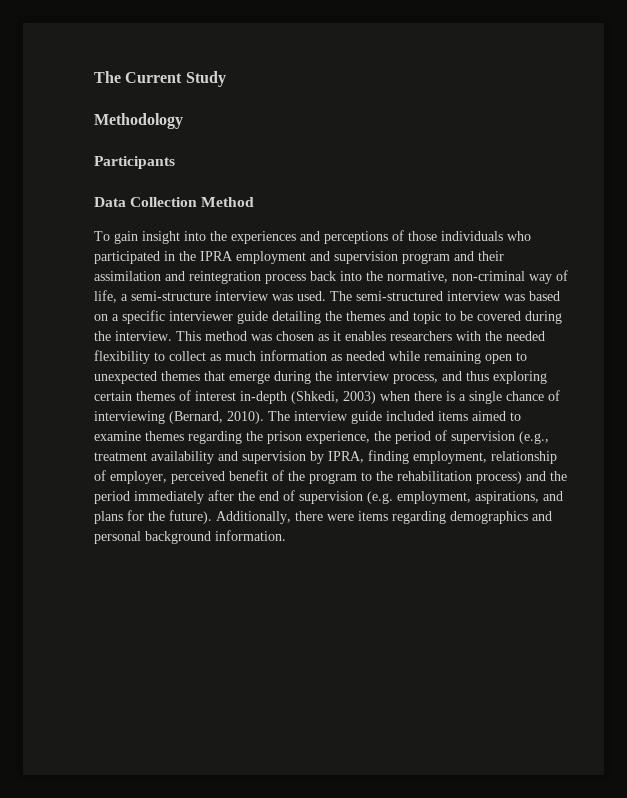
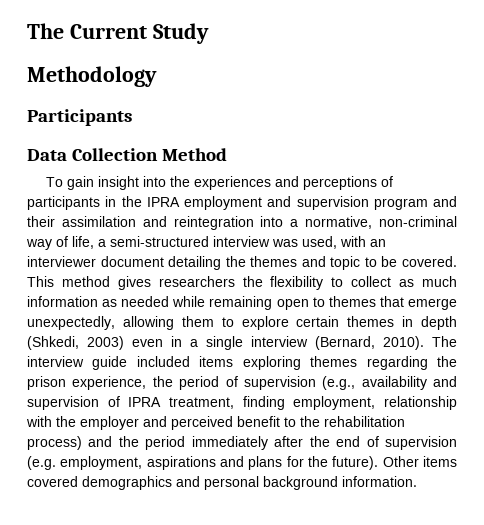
- To gain insight into the experiences and perceptions of those individuals who participated in the IPRA employment and supervision program and their assimilation and reintegration process back into the normative, non-criminal way of life, a semi-structure interview was used. The semi-structured interview was based on a specific interviewer guide detailing the themes and topic to be covered during the interview. This method was chosen as it enables researchers with the needed flexibility to collect as much information as needed while remaining open to unexpected themes that emerge during the interview process, and thus exploring certain themes of interest in-depth (Shkedi, 2003) when there is a single chance of interviewing (Bernard, 2010).
+ To gain insight into the experiences and perceptions of participants in the IPRA employment and supervision program and their assimilation and reintegration into a normative, non-criminal way of life, a semi-structured interview was used, with an interviewer document detailing the themes and topic to be covered. This method gives researchers the flexibility to collect as much information as needed while remaining open to themes that emerge unexpectedly, allowing them to explore certain themes in depth (Shkedi, 2003) even in a single interview (Bernard, 2010).
- The interview guide included items aimed to examine themes regarding the prison experience, the period of supervision (e.g., treatment availability and supervision by IPRA, finding employment, relationship of employer, perceived benefit of the program to the rehabilitation process) and the period immediately after the end of supervision (e.g. employment, aspirations, and plans for the future).
+ The interview guide included items exploring themes regarding the prison experience, the period of supervision (e.g., availability and supervision of IPRA treatment, finding employment, relationship with the employer and perceived benefit to the rehabilitation process) and the period immediately after the end of supervision (e.g. employment, aspirations and plans for the future).
- Additionally, there were items regarding demographics and personal background information.
+ Other items covered demographics and personal background information.

